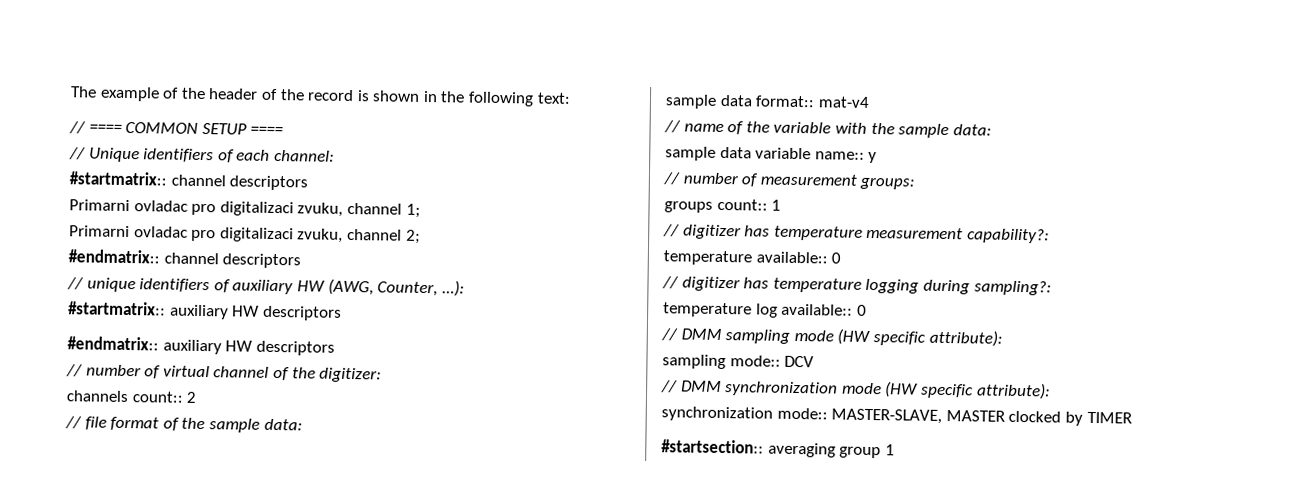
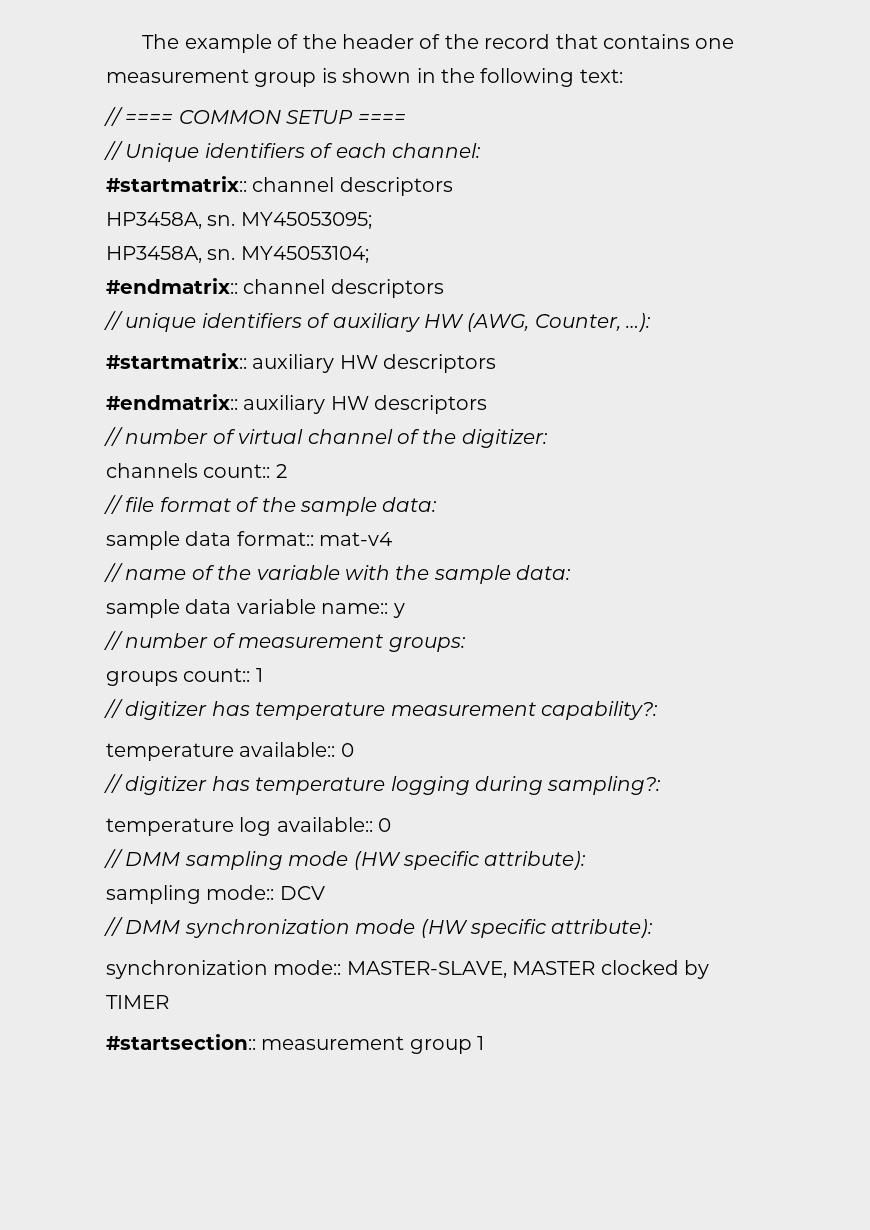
- The example of the header of the record is shown in the following text:
+ The example of the header of the record that contains one measurement group is shown in the following text:
- Primarni ovladac pro digitalizaci zvuku, channel 1;
- Primarni ovladac pro digitalizaci zvuku, channel 2;
+ HP3458A, sn. MY45053095;
+ HP3458A, sn. MY45053104;
- #startsection:: averaging group 1
+ #startsection:: measurement group 1

